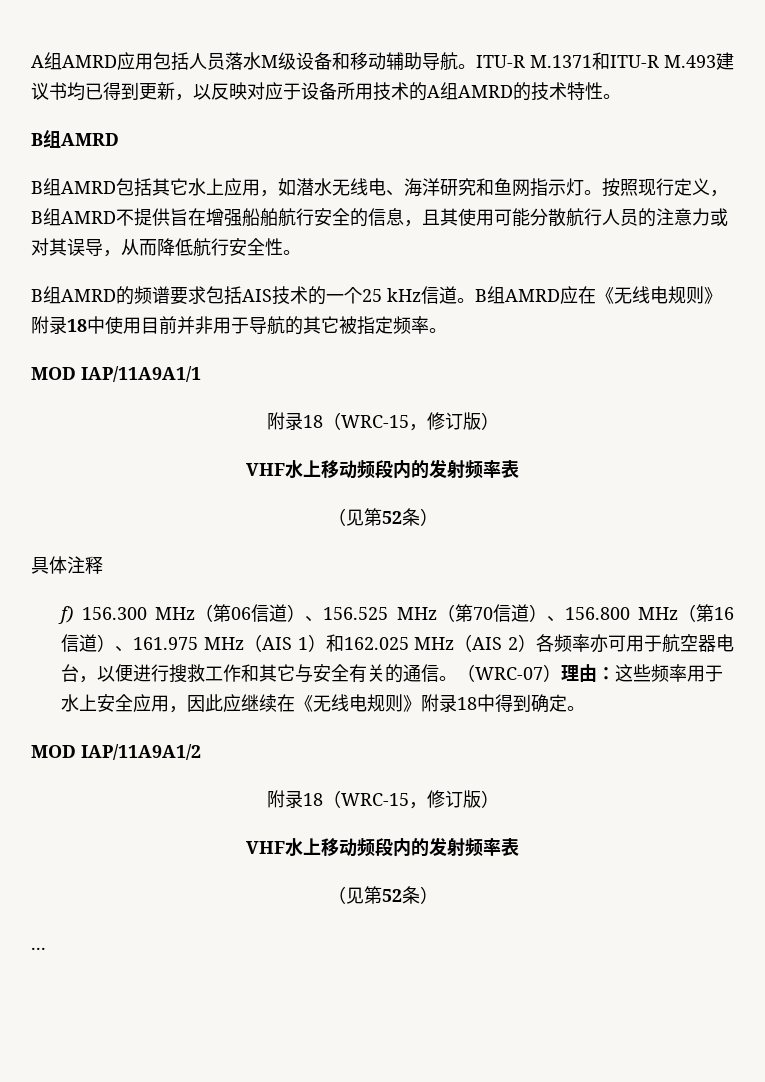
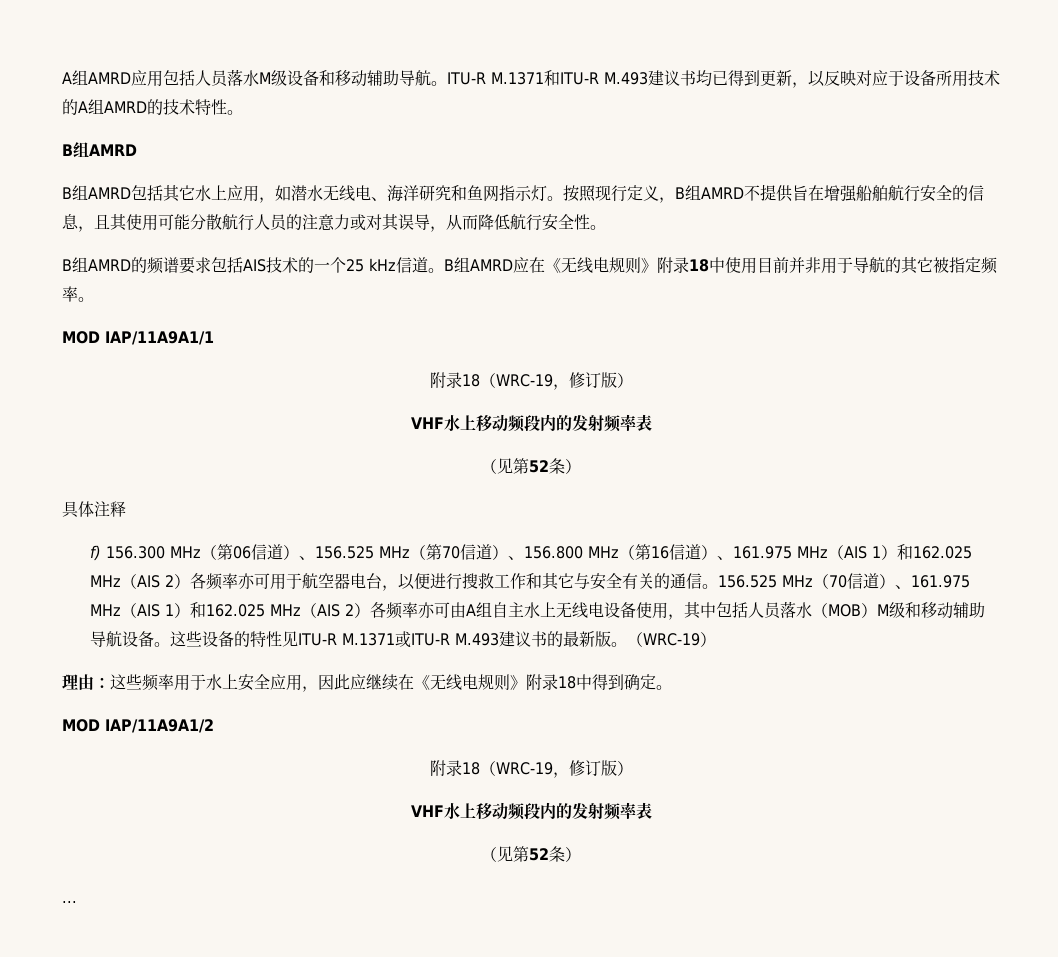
  MOD IAP/11A9A1/1
- 附录18（WRC-15，修订版）
+ 附录18（WRC-19，修订版）
- （WRC-07）理由：这些频率用于水上安全应用，因此应继续在《无线电规则》附录18中得到确定。
+ 156.525 MHz（70信道）、161.975 MHz（AIS 1）和162.025 MHz（AIS 2）各频率亦可由A组自主水上无线电设备使用，其中包括人员落水（MOB）M级和移动辅助导航设备。这些设备的特性见ITU-R M.1371或ITU-R M.493建议书的最新版。（WRC-19）
+ 理由：这些频率用于水上安全应用，因此应继续在《无线电规则》附录18中得到确定。
  MOD IAP/11A9A1/2
- 附录18（WRC-15，修订版）
+ 附录18（WRC-19，修订版）

